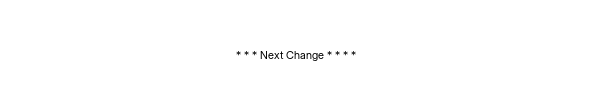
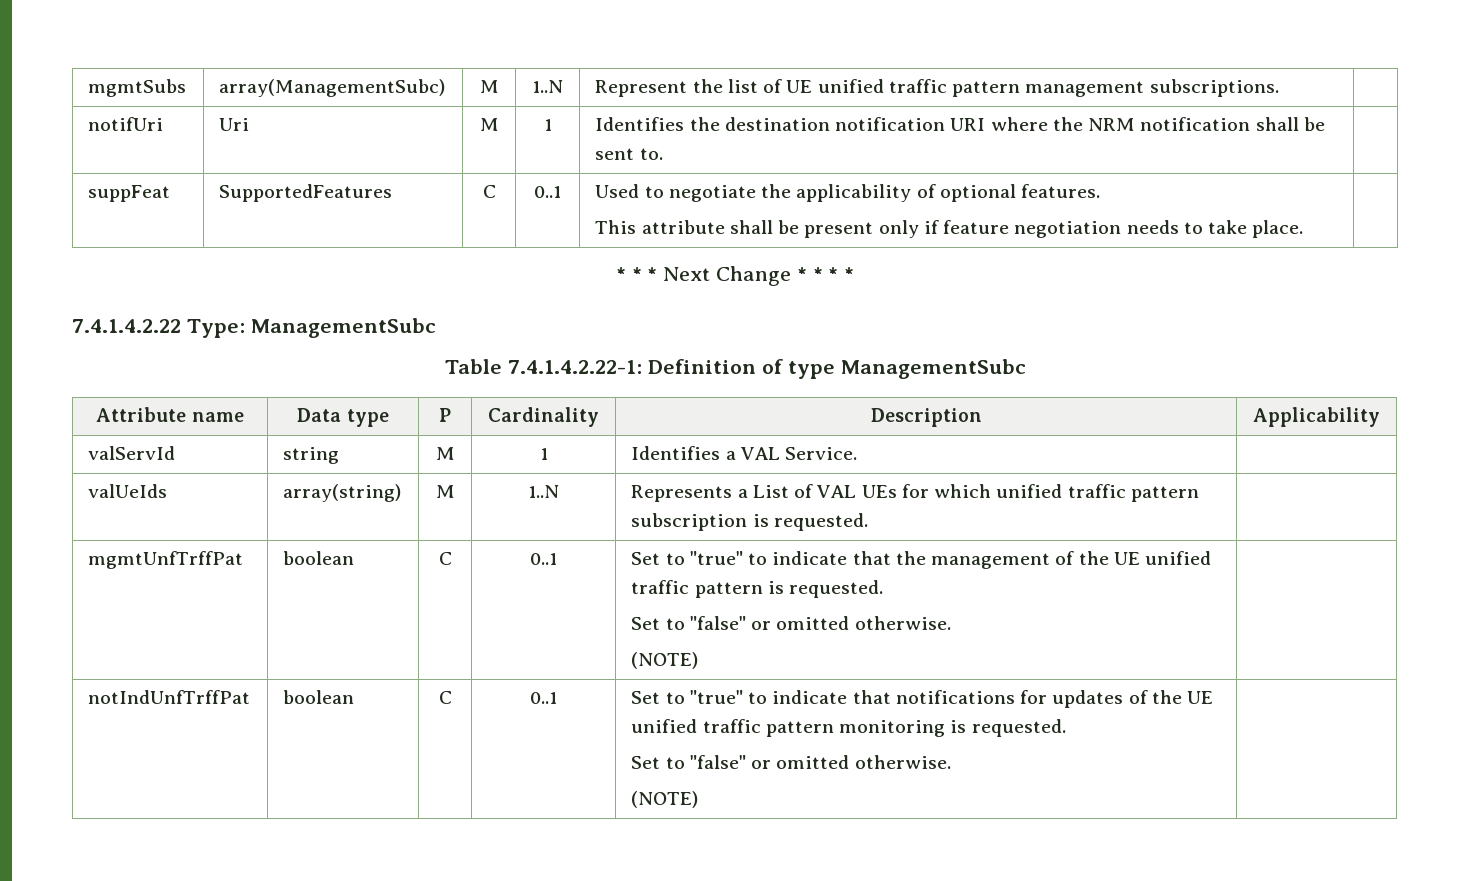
+ mgmtSubs | array(ManagementSubc) | M | 1..N | Represent the list of UE unified traffic pattern management subscriptions. |
+ notifUri | Uri | M | 1 | Identifies the destination notification URI where the NRM notification shall be sent to. |
+ suppFeat | SupportedFeatures | C | 0..1 | Used to negotiate the applicability of optional features.
+ This attribute shall be present only if feature negotiation needs to take place. |
+ 7.4.1.4.2.22 Type: ManagementSubc
+ Table 7.4.1.4.2.22-1: Definition of type ManagementSubc
+ Attribute name | Data type | P | Cardinality | Description | Applicability
+ valServId | string | M | 1 | Identifies a VAL Service. |
+ valUeIds | array(string) | M | 1..N | Represents a List of VAL UEs for which unified traffic pattern subscription is requested. |
+ mgmtUnfTrffPat | boolean | C | 0..1 | Set to "true" to indicate that the management of the UE unified traffic pattern is requested.
+ Set to "false" or omitted otherwise.
+ (NOTE) |
+ notIndUnfTrffPat | boolean | C | 0..1 | Set to "true" to indicate that notifications for updates of the UE unified traffic pattern monitoring is requested.
+ Set to "false" or omitted otherwise.
+ (NOTE) |

